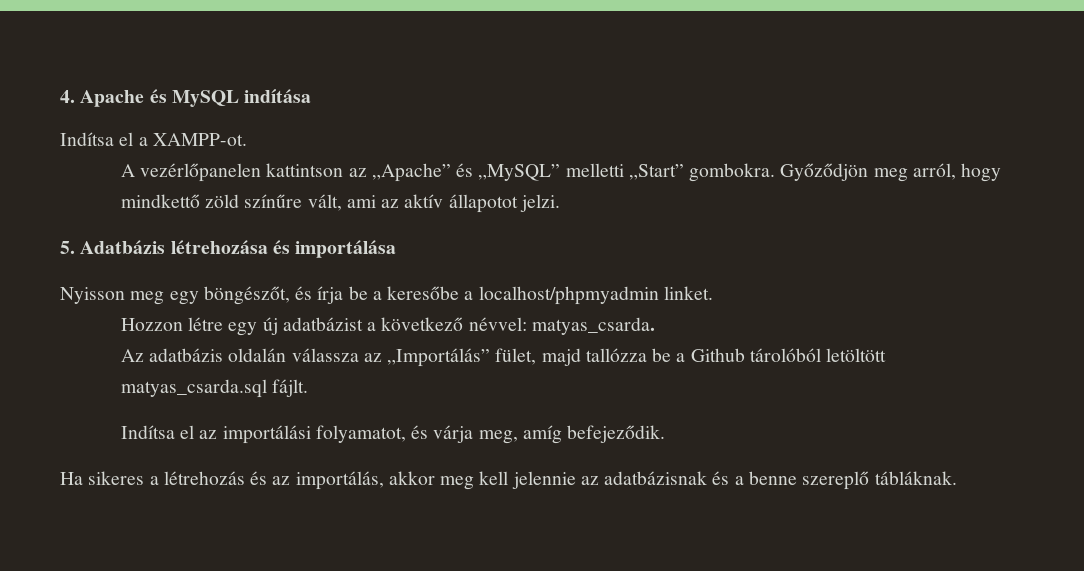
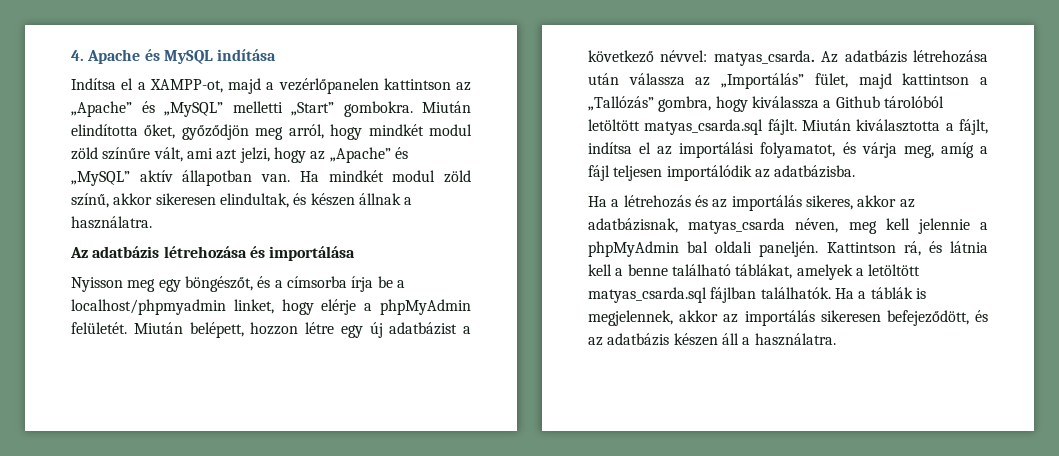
- Indítsa el a XAMPP-ot.
- A vezérlőpanelen kattintson az „Apache” és „MySQL” melletti „Start” gombokra.
+ Indítsa el a XAMPP-ot, majd a vezérlőpanelen kattintson az „Apache” és „MySQL” melletti „Start” gombokra.
- Győződjön meg arról, hogy mindkettő zöld színűre vált, ami az aktív állapotot jelzi.
- 5. Adatbázis létrehozása és importálása
+ Miután elindította őket, győződjön meg arról, hogy mindkét modul zöld színűre vált, ami azt jelzi, hogy az „Apache” és „MySQL” aktív állapotban van. Ha mindkét modul zöld színű, akkor sikeresen elindultak, és készen állnak a használatra.
+ Az adatbázis létrehozása és importálása
- Nyisson meg egy böngészőt, és írja be a keresőbe a localhost/phpmyadmin linket.
- Hozzon létre egy új adatbázist a következő névvel: matyas_csarda.
- Az adatbázis oldalán válassza az „Importálás” fület, majd tallózza be a Github tárolóból letöltött matyas_csarda.sql fájlt.
- Indítsa el az importálási folyamatot, és várja meg, amíg befejeződik.
- Ha sikeres a létrehozás és az importálás, akkor meg kell jelennie az adatbázisnak és a benne szereplő tábláknak.
+ Nyisson meg egy böngészőt, és a címsorba írja be a localhost/phpmyadmin linket, hogy elérje a phpMyAdmin felületét. Miután belépett, hozzon létre egy új adatbázist a következő névvel: matyas_csarda. Az adatbázis létrehozása után válassza az „Importálás” fület, majd kattintson a „Tallózás” gombra, hogy kiválassza a Github tárolóból letöltött matyas_csarda.sql fájlt. Miután kiválasztotta a fájlt, indítsa el az importálási folyamatot, és várja meg, amíg a fájl teljesen importálódik az adatbázisba.
+ Ha a létrehozás és az importálás sikeres, akkor az adatbázisnak, matyas_csarda néven, meg kell jelennie a phpMyAdmin bal oldali paneljén. Kattintson rá, és látnia kell a benne található táblákat, amelyek a letöltött matyas_csarda.sql fájlban találhatók. Ha a táblák is megjelennek, akkor az importálás sikeresen befejeződött, és az adatbázis készen áll a használatra.

